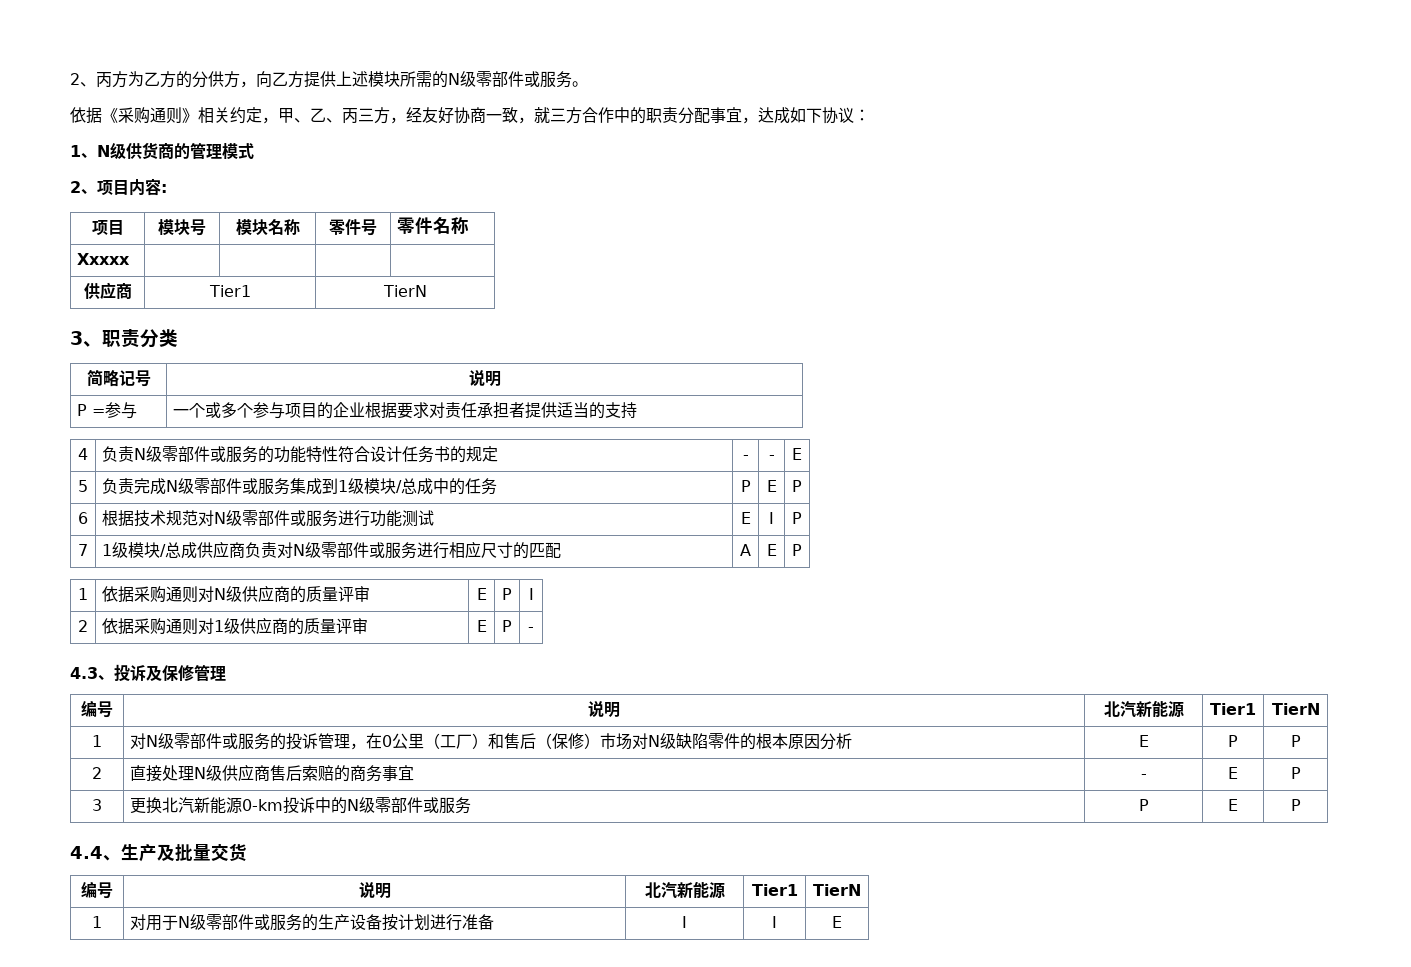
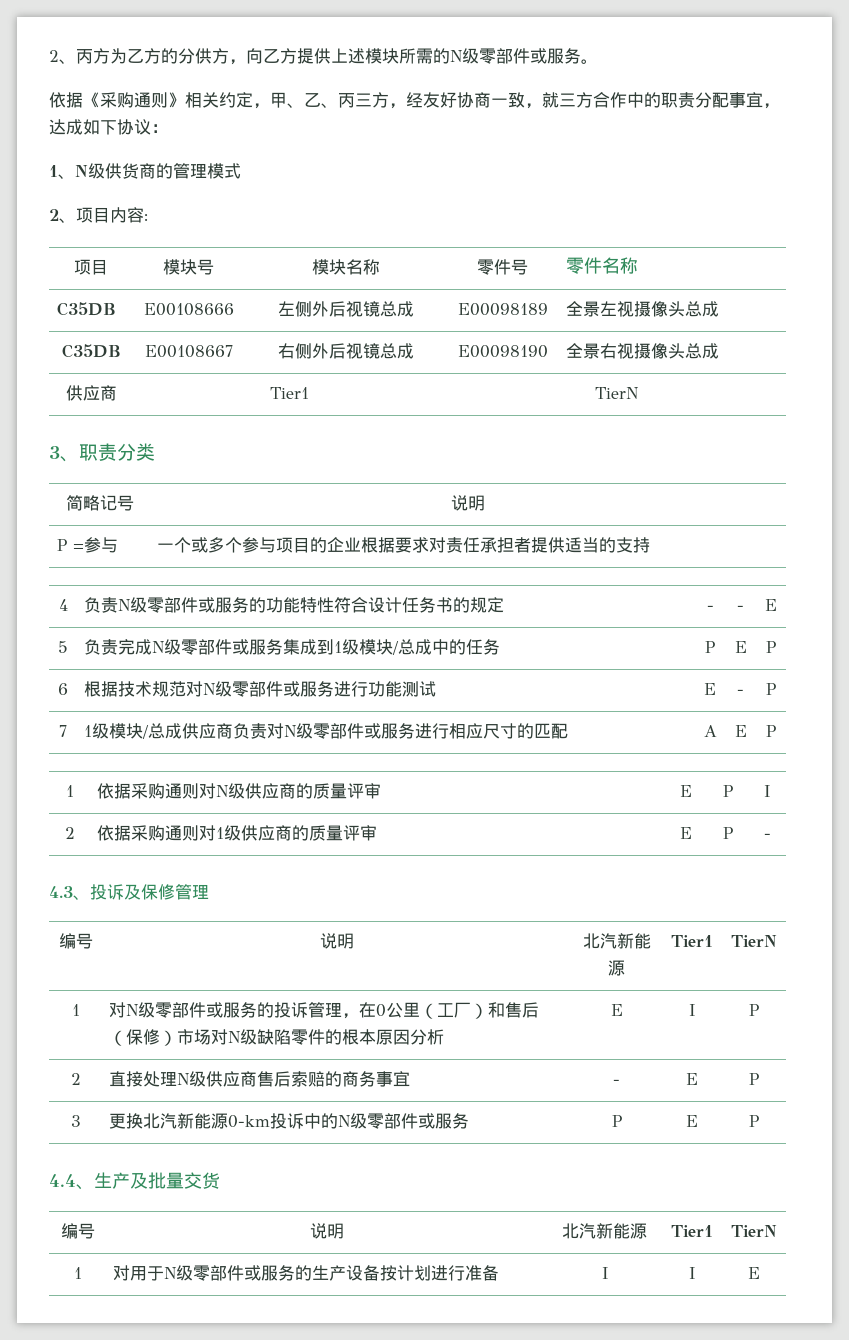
- Xxxxx | | | |
+ C35DB | E00108666 | 左侧外后视镜总成 | E00098189 | 全景左视摄像头总成
+ C35DB | E00108667 | 右侧外后视镜总成 | E00098190 | 全景右视摄像头总成
- 6 | 根据技术规范对N级零部件或服务进行功能测试 | E | I | P
+ 6 | 根据技术规范对N级零部件或服务进行功能测试 | E | - | P
- 1 | 对N级零部件或服务的投诉管理，在0公里（工厂）和售后（保修）市场对N级缺陷零件的根本原因分析 | E | P | P
+ 1 | 对N级零部件或服务的投诉管理，在0公里（工厂）和售后（保修）市场对N级缺陷零件的根本原因分析 | E | I | P

